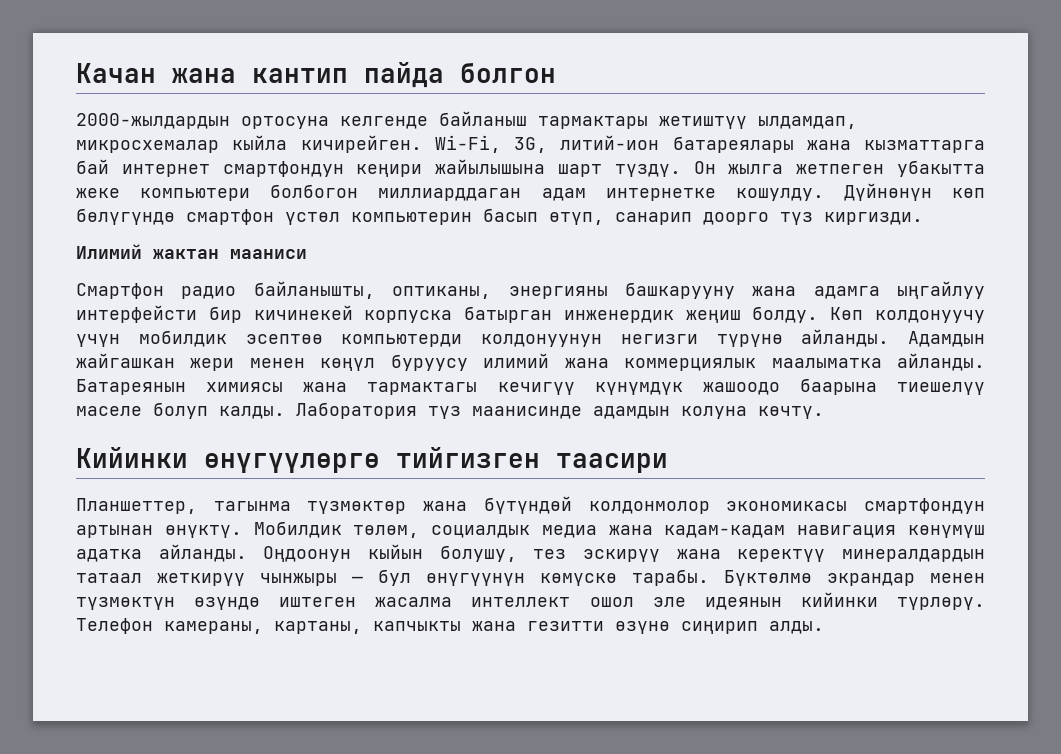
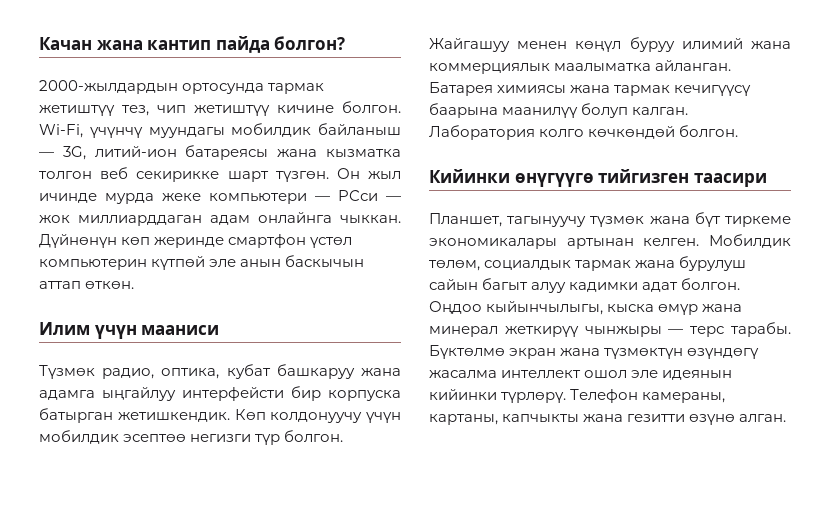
- Качан жана кантип пайда болгон
+ Качан жана кантип пайда болгон?
- 2000-жылдардын ортосуна келгенде байланыш тармактары жетиштүү ылдамдап, микросхемалар кыйла кичирейген. Wi-Fi, 3G, литий-ион батареялары жана кызматтарга бай интернет смартфондун кеңири жайылышына шарт түздү. Он жылга жетпеген убакытта жеке компьютери болбогон миллиарддаган адам интернетке кошулду.
+ 2000-жылдардын ортосунда тармак жетиштүү тез, чип жетиштүү кичине болгон. Wi-Fi, үчүнчү муундагы мобилдик байланыш — 3G, литий-ион батареясы жана кызматка толгон веб секирикке шарт түзгөн. Он жыл ичинде мурда жеке компьютери — PCси — жок миллиарддаган адам онлайнга чыккан.
- Дүйнөнүн көп бөлүгүндө смартфон үстөл компьютерин басып өтүп, санарип доорго түз киргизди.
- Илимий жактан мааниси
- Смартфон радио байланышты, оптиканы, энергияны башкарууну жана адамга ыңгайлуу интерфейсти бир кичинекей корпуска батырган инженердик жеңиш болду.
+ Дүйнөнүн көп жеринде смартфон үстөл компьютерин күтпөй эле анын баскычын аттап өткөн.
+ Илим үчүн мааниси
+ Түзмөк радио, оптика, кубат башкаруу жана адамга ыңгайлуу интерфейсти бир корпуска батырган жетишкендик.
- Көп колдонуучу үчүн мобилдик эсептөө компьютерди колдонуунун негизги түрүнө айланды. Адамдын жайгашкан жери менен көңүл буруусу илимий жана коммерциялык маалыматка айланды. Батареянын химиясы жана тармактагы кечигүү күнүмдүк жашоодо баарына тиешелүү маселе болуп калды. Лаборатория түз маанисинде адамдын колуна көчтү.
+ Көп колдонуучу үчүн мобилдик эсептөө негизги түр болгон. Жайгашуу менен көңүл буруу илимий жана коммерциялык маалыматка айланган. Батарея химиясы жана тармак кечигүүсү баарына маанилүү болуп калган. Лаборатория колго көчкөндөй болгон.
- Кийинки өнүгүүлөргө тийгизген таасири
+ Кийинки өнүгүүгө тийгизген таасири
- Планшеттер, тагынма түзмөктөр жана бүтүндөй колдонмолор экономикасы смартфондун артынан өнүктү. Мобилдик төлөм, социалдык медиа жана кадам-кадам навигация көнүмүш адатка айланды. Оңдоонун кыйын болушу, тез эскирүү жана керектүү минералдардын татаал жеткирүү чынжыры — бул өнүгүүнүн көмүскө тарабы. Бүктөлмө экрандар менен түзмөктүн өзүндө иштеген жасалма интеллект ошол эле идеянын кийинки түрлөрү.
+ Планшет, тагынуучу түзмөк жана бүт тиркеме экономикалары артынан келген. Мобилдик төлөм, социалдык тармак жана бурулуш сайын багыт алуу кадимки адат болгон. Оңдоо кыйынчылыгы, кыска өмүр жана минерал жеткирүү чынжыры — терс тарабы. Бүктөлмө экран жана түзмөктүн өзүндөгү жасалма интеллект ошол эле идеянын кийинки түрлөрү.
- Телефон камераны, картаны, капчыкты жана гезитти өзүнө сиңирип алды.
+ Телефон камераны, картаны, капчыкты жана гезитти өзүнө алган.

